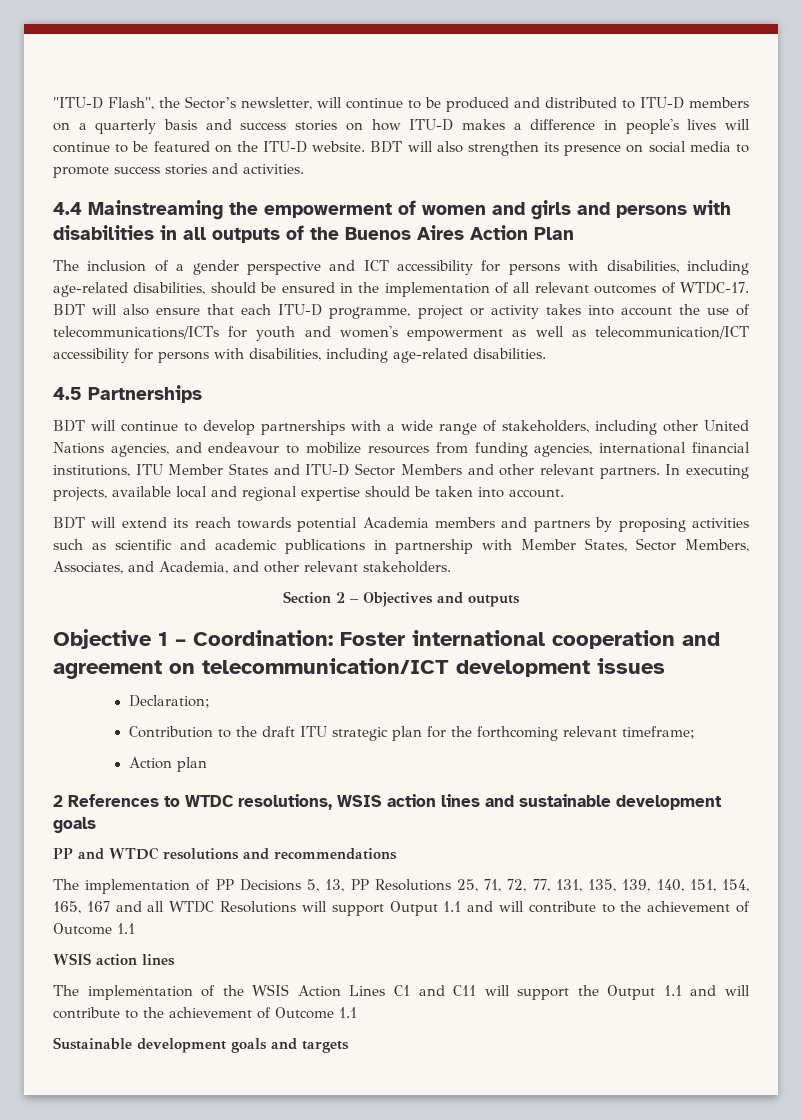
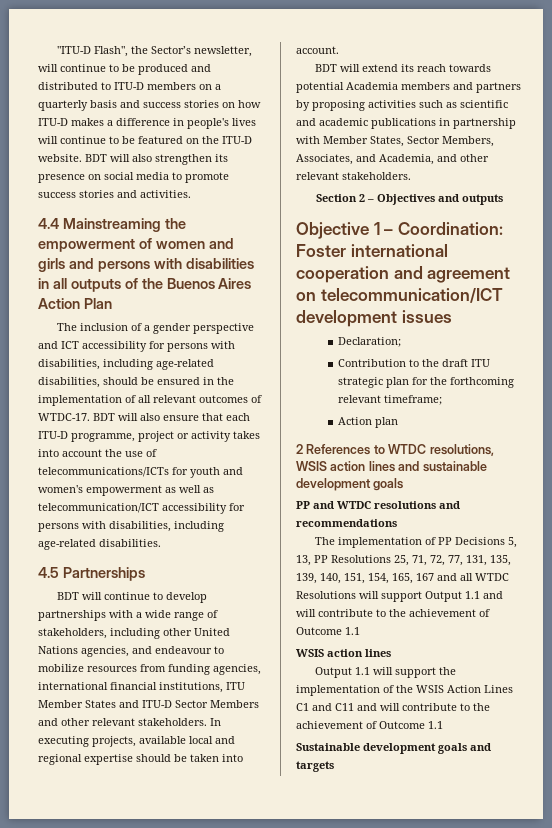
- BDT will continue to develop partnerships with a wide range of stakeholders, including other United Nations agencies, and endeavour to mobilize resources from funding agencies, international financial institutions, ITU Member States and ITU-D Sector Members and other relevant partners.
+ BDT will continue to develop partnerships with a wide range of stakeholders, including other United Nations agencies, and endeavour to mobilize resources from funding agencies, international financial institutions, ITU Member States and ITU-D Sector Members and other relevant stakeholders.
- The implementation of the WSIS Action Lines C1 and C11 will support the Output 1.1 and will contribute to the achievement of Outcome 1.1
+ Output 1.1 will support the implementation of the WSIS Action Lines C1 and C11 and will contribute to the achievement of Outcome 1.1

